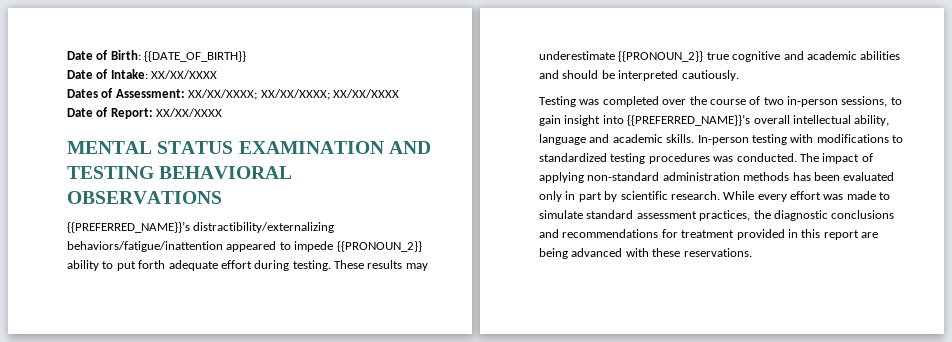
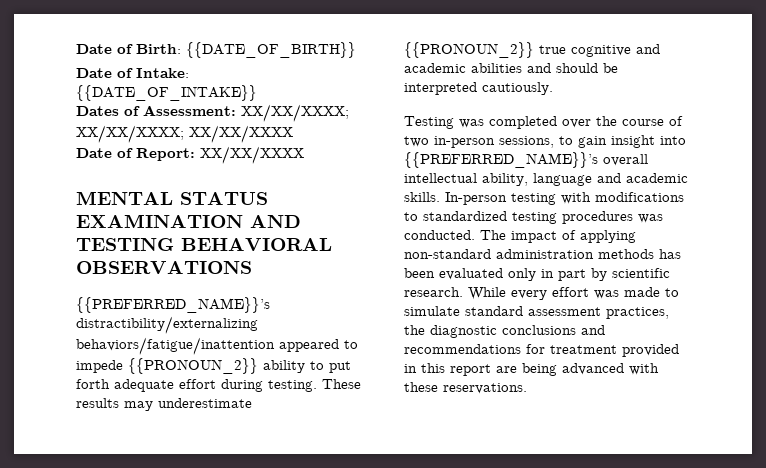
- Date of Intake: XX/XX/XXXX
+ Date of Intake: {{DATE_OF_INTAKE}}

